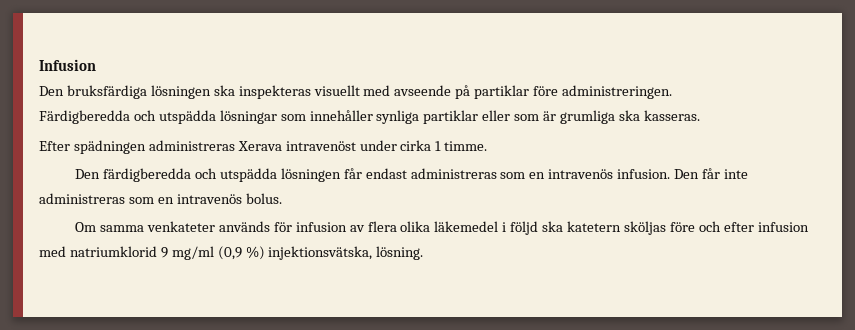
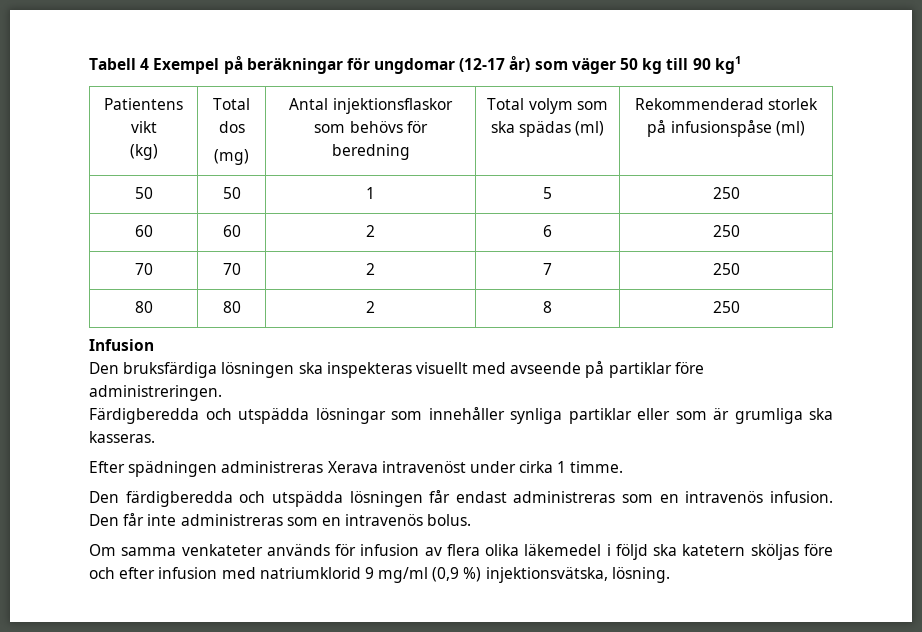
+ Tabell 4 Exempel på beräkningar för ungdomar (12-17 år) som väger 50 kg till 90 kg1
+ Patientens vikt
+ (kg) | Total dos
+ (mg) | Antal injektionsflaskor som behövs för beredning | Total volym som ska spädas (ml) | Rekommenderad storlek på infusionspåse (ml)
+ 50 | 50 | 1 | 5 | 250
+ 60 | 60 | 2 | 6 | 250
+ 70 | 70 | 2 | 7 | 250
+ 80 | 80 | 2 | 8 | 250

